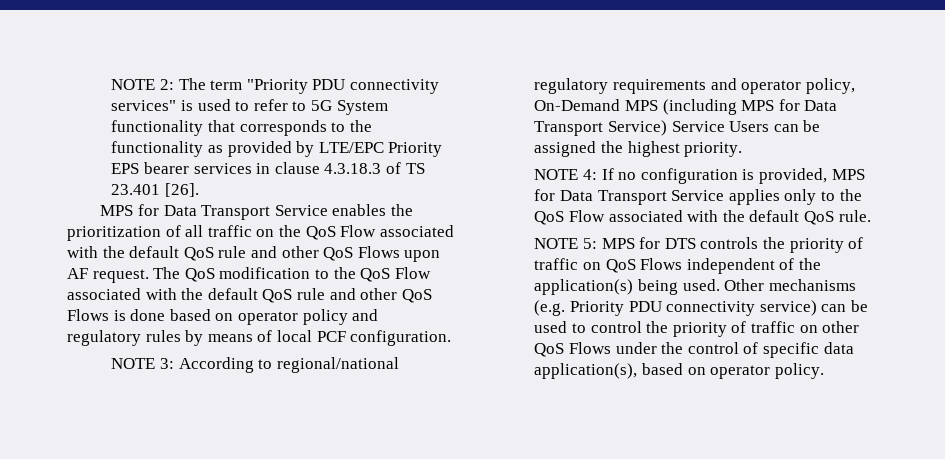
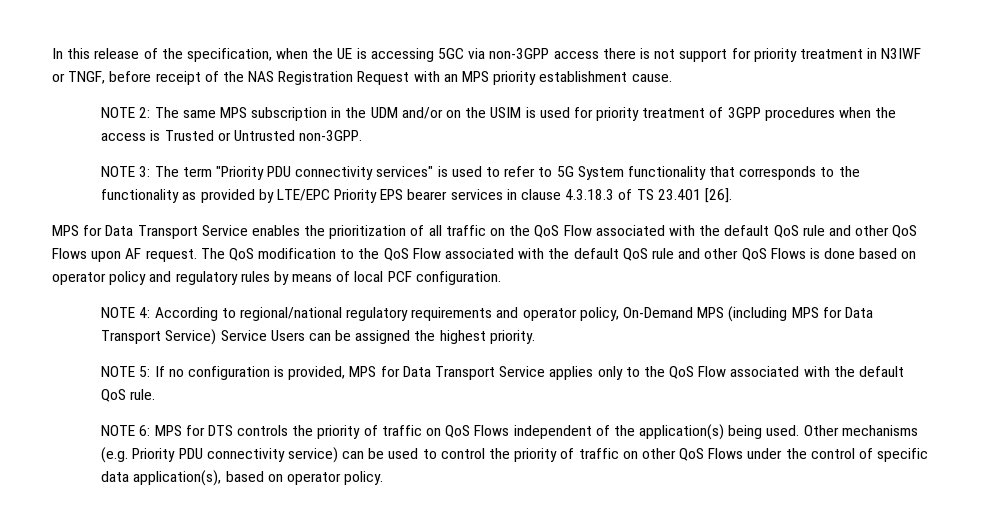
- NOTE 2: The term "Priority PDU connectivity services" is used to refer to 5G System functionality that corresponds to the functionality as provided by LTE/EPC Priority EPS bearer services in clause 4.3.18.3 of TS 23.401 [26].
+ In this release of the specification, when the UE is accessing 5GC via non-3GPP access there is not support for priority treatment in N3IWF or TNGF, before receipt of the NAS Registration Request with an MPS priority establishment cause.
+ NOTE 2: The same MPS subscription in the UDM and/or on the USIM is used for priority treatment of 3GPP procedures when the access is Trusted or Untrusted non-3GPP.
+ NOTE 3: The term "Priority PDU connectivity services" is used to refer to 5G System functionality that corresponds to the functionality as provided by LTE/EPC Priority EPS bearer services in clause 4.3.18.3 of TS 23.401 [26].
- NOTE 3: According to regional/national regulatory requirements and operator policy, On-Demand MPS (including MPS for Data Transport Service) Service Users can be assigned the highest priority.
+ NOTE 4: According to regional/national regulatory requirements and operator policy, On-Demand MPS (including MPS for Data Transport Service) Service Users can be assigned the highest priority.
- NOTE 4: If no configuration is provided, MPS for Data Transport Service applies only to the QoS Flow associated with the default QoS rule.
+ NOTE 5: If no configuration is provided, MPS for Data Transport Service applies only to the QoS Flow associated with the default QoS rule.
- NOTE 5: MPS for DTS controls the priority of traffic on QoS Flows independent of the application(s) being used.
+ NOTE 6: MPS for DTS controls the priority of traffic on QoS Flows independent of the application(s) being used.

